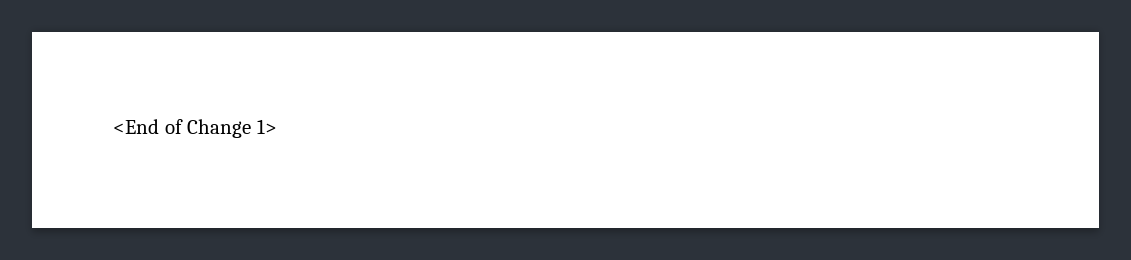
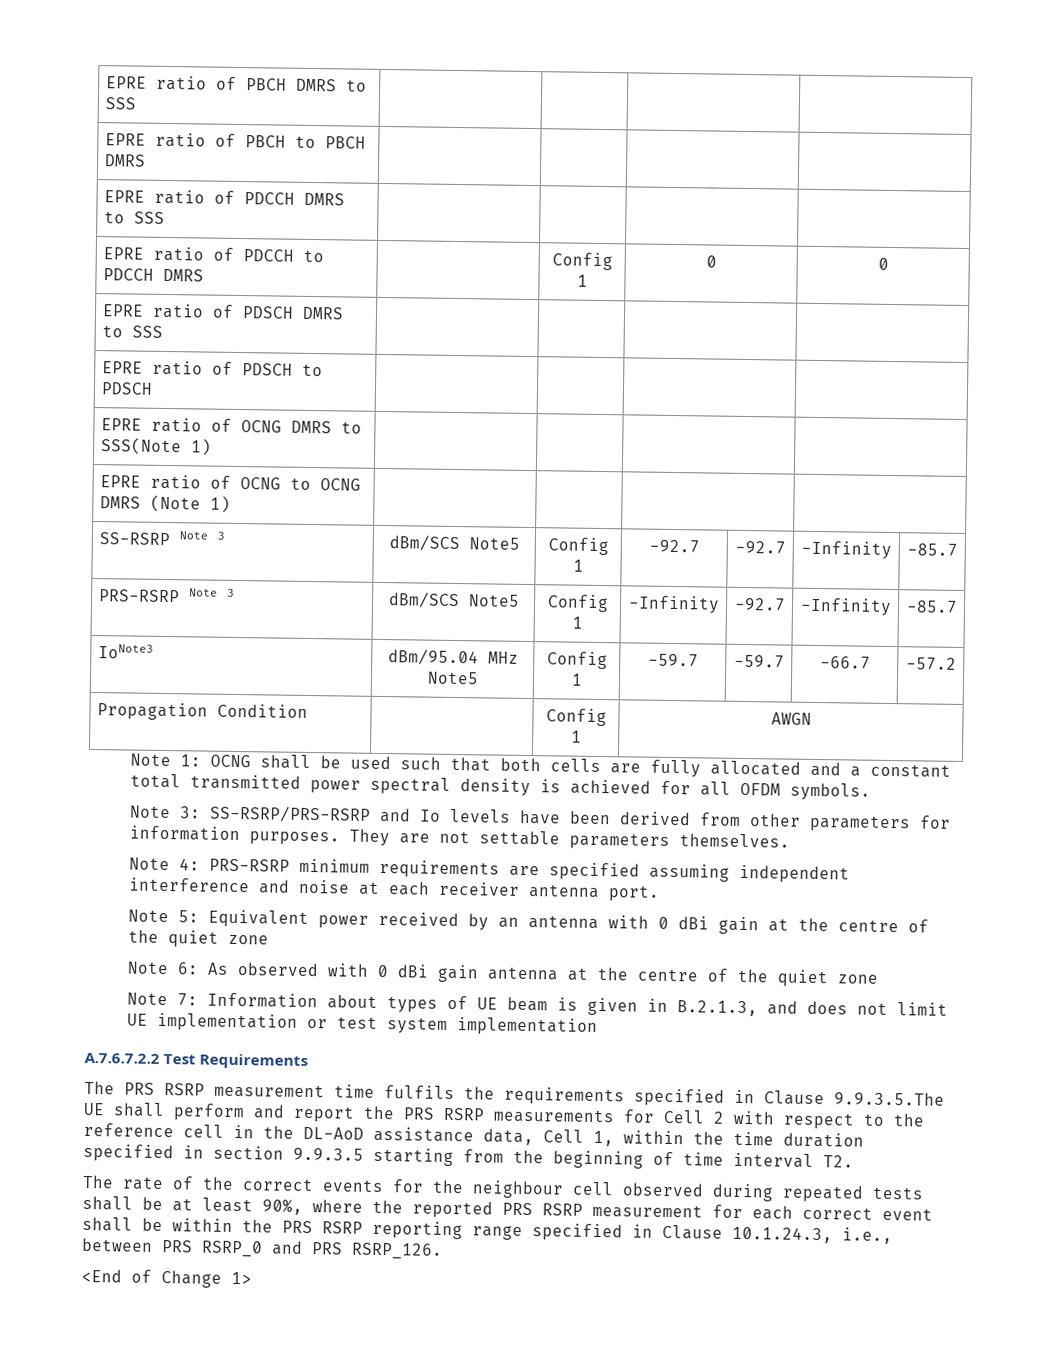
+ EPRE ratio of PBCH DMRS to SSS | | | |
+ EPRE ratio of PBCH to PBCH DMRS | | | |
+ EPRE ratio of PDCCH DMRS to SSS | | | |
+ EPRE ratio of PDCCH to PDCCH DMRS | | Config 1 | 0 | 0
+ EPRE ratio of PDSCH DMRS to SSS | | | |
+ EPRE ratio of PDSCH to PDSCH | | | |
+ EPRE ratio of OCNG DMRS to SSS(Note 1) | | | |
+ EPRE ratio of OCNG to OCNG DMRS (Note 1) | | | |
+ SS-RSRP Note 3 | dBm/SCS Note5 | Config 1 | -92.7 | -92.7 | -Infinity | -85.7
+ PRS-RSRP Note 3 | dBm/SCS Note5 | Config 1 | -Infinity | -92.7 | -Infinity | -85.7
+ IoNote3 | dBm/95.04 MHz Note5 | Config 1 | -59.7 | -59.7 | -66.7 | -57.2
+ Propagation Condition | | Config 1 | AWGN
+ Note 1: OCNG shall be used such that both cells are fully allocated and a constant total transmitted power spectral density is achieved for all OFDM symbols.
+ Note 3: SS-RSRP/PRS-RSRP and Io levels have been derived from other parameters for information purposes. They are not settable parameters themselves.
+ Note 4: PRS-RSRP minimum requirements are specified assuming independent interference and noise at each receiver antenna port.
+ Note 5: Equivalent power received by an antenna with 0 dBi gain at the centre of the quiet zone
+ Note 6: As observed with 0 dBi gain antenna at the centre of the quiet zone
+ Note 7: Information about types of UE beam is given in B.2.1.3, and does not limit UE implementation or test system implementation
+ A.7.6.7.2.2 Test Requirements
+ The PRS RSRP measurement time fulfils the requirements specified in Clause 9.9.3.5.The UE shall perform and report the PRS RSRP measurements for Cell 2 with respect to the reference cell in the DL-AoD assistance data, Cell 1, within the time duration specified in section 9.9.3.5 starting from the beginning of time interval T2.
+ The rate of the correct events for the neighbour cell observed during repeated tests shall be at least 90%, where the reported PRS RSRP measurement for each correct event shall be within the PRS RSRP reporting range specified in Clause 10.1.24.3, i.e., between PRS RSRP_0 and PRS RSRP_126.

